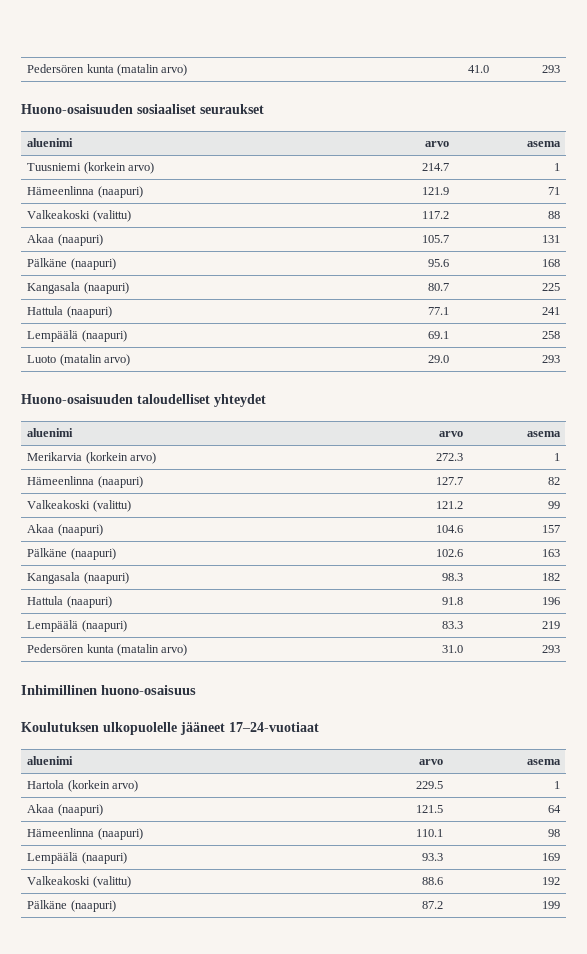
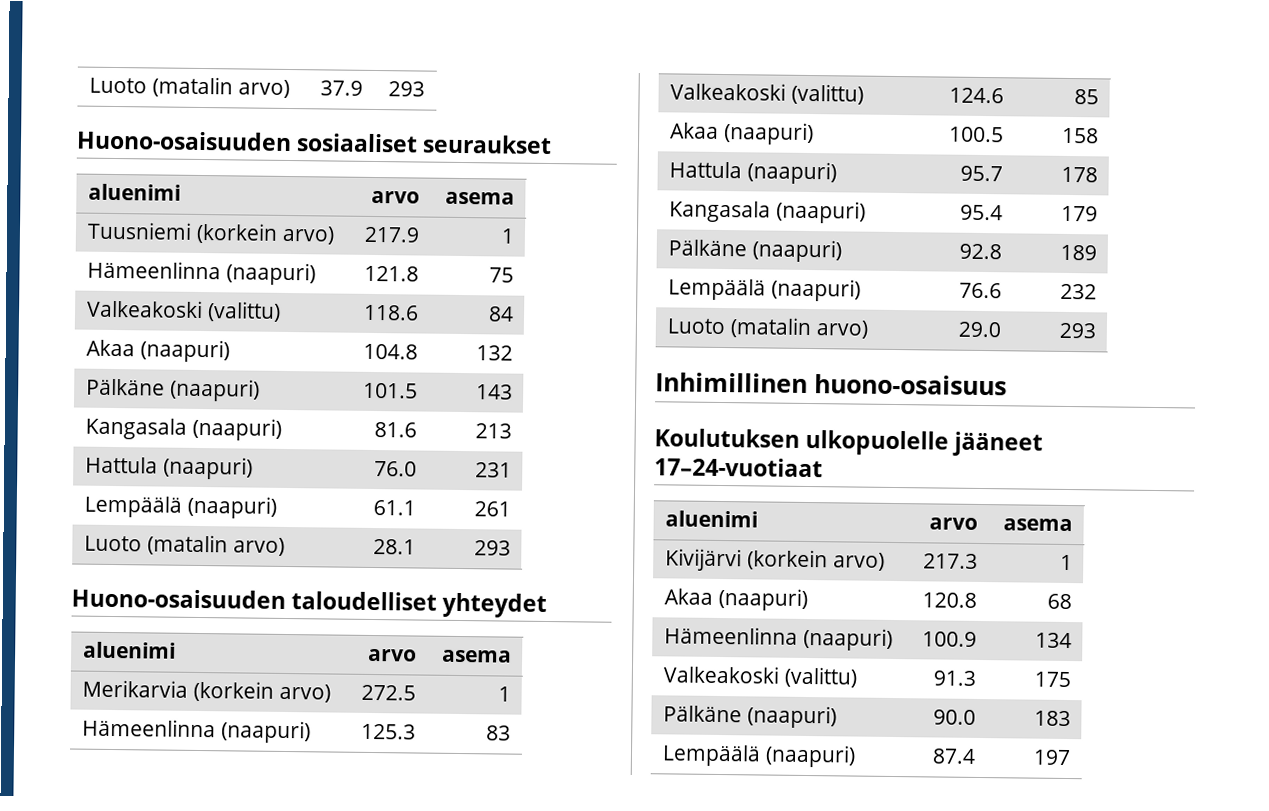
- Pedersören kunta (matalin arvo) | 41.0 | 293
+ Luoto (matalin arvo) | 37.9 | 293
- Tuusniemi (korkein arvo) | 214.7 | 1
- Hämeenlinna (naapuri) | 121.9 | 71
- Valkeakoski (valittu) | 117.2 | 88
- Akaa (naapuri) | 105.7 | 131
- Pälkäne (naapuri) | 95.6 | 168
- Kangasala (naapuri) | 80.7 | 225
- Hattula (naapuri) | 77.1 | 241
- Lempäälä (naapuri) | 69.1 | 258
- Luoto (matalin arvo) | 29.0 | 293
+ Tuusniemi (korkein arvo) | 217.9 | 1
+ Hämeenlinna (naapuri) | 121.8 | 75
+ Valkeakoski (valittu) | 118.6 | 84
+ Akaa (naapuri) | 104.8 | 132
+ Pälkäne (naapuri) | 101.5 | 143
+ Kangasala (naapuri) | 81.6 | 213
+ Hattula (naapuri) | 76.0 | 231
+ Lempäälä (naapuri) | 61.1 | 261
+ Luoto (matalin arvo) | 28.1 | 293
- Merikarvia (korkein arvo) | 272.3 | 1
- Hämeenlinna (naapuri) | 127.7 | 82
- Valkeakoski (valittu) | 121.2 | 99
- Akaa (naapuri) | 104.6 | 157
- Pälkäne (naapuri) | 102.6 | 163
- Kangasala (naapuri) | 98.3 | 182
- Hattula (naapuri) | 91.8 | 196
- Lempäälä (naapuri) | 83.3 | 219
- Pedersören kunta (matalin arvo) | 31.0 | 293
+ Merikarvia (korkein arvo) | 272.5 | 1
+ Hämeenlinna (naapuri) | 125.3 | 83
+ Valkeakoski (valittu) | 124.6 | 85
+ Akaa (naapuri) | 100.5 | 158
+ Hattula (naapuri) | 95.7 | 178
+ Kangasala (naapuri) | 95.4 | 179
+ Pälkäne (naapuri) | 92.8 | 189
+ Lempäälä (naapuri) | 76.6 | 232
+ Luoto (matalin arvo) | 29.0 | 293
- Hartola (korkein arvo) | 229.5 | 1
+ Kivijärvi (korkein arvo) | 217.3 | 1
- Akaa (naapuri) | 121.5 | 64
- Hämeenlinna (naapuri) | 110.1 | 98
- Lempäälä (naapuri) | 93.3 | 169
- Valkeakoski (valittu) | 88.6 | 192
- Pälkäne (naapuri) | 87.2 | 199
+ Akaa (naapuri) | 120.8 | 68
+ Hämeenlinna (naapuri) | 100.9 | 134
+ Valkeakoski (valittu) | 91.3 | 175
+ Pälkäne (naapuri) | 90.0 | 183
+ Lempäälä (naapuri) | 87.4 | 197

